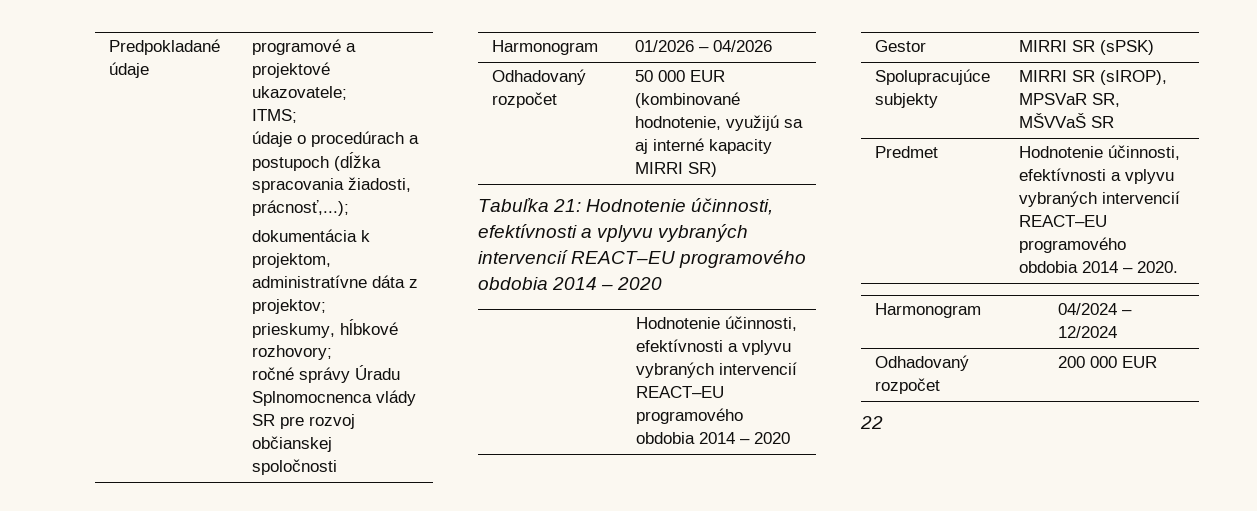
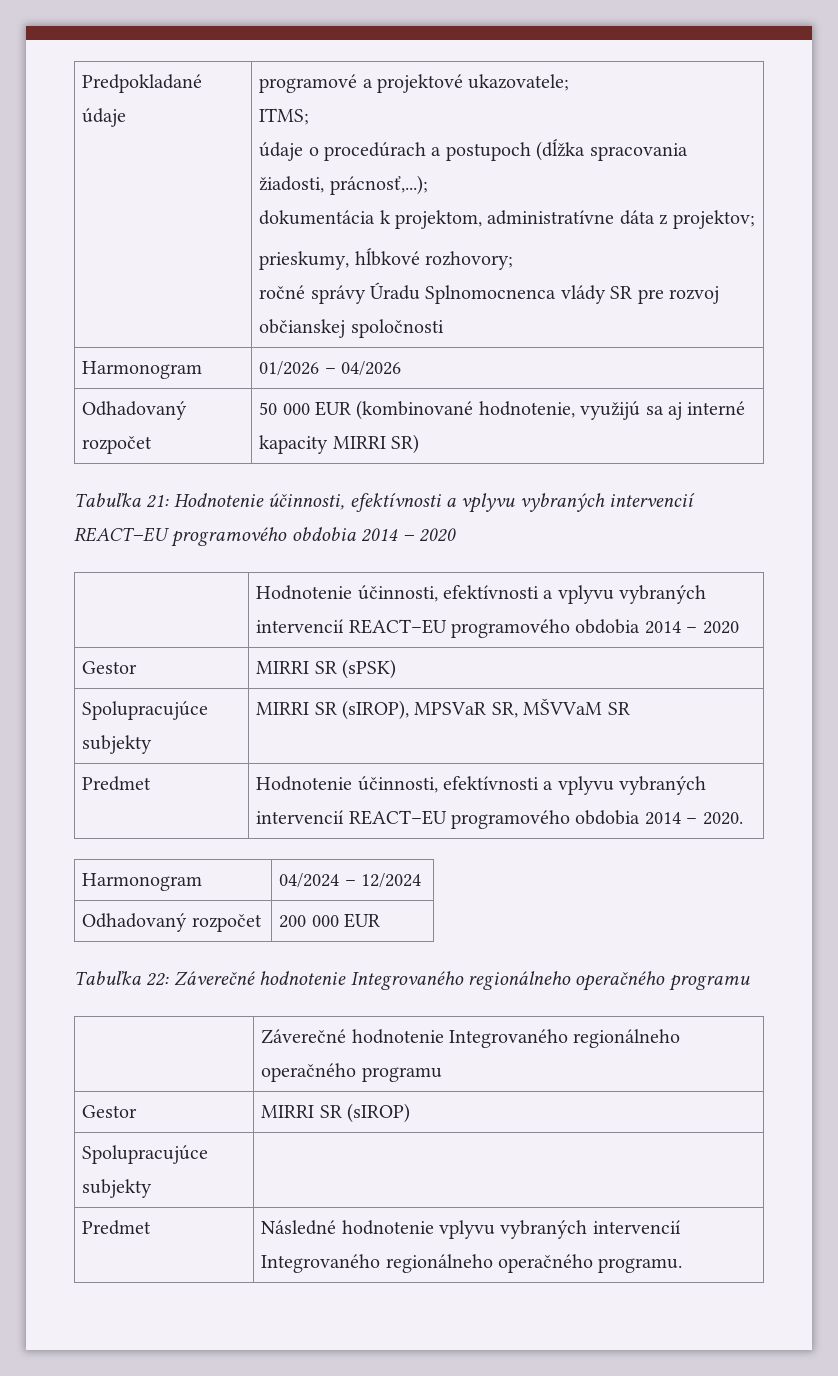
- Spolupracujúce subjekty | MIRRI SR (sIROP), MPSVaR SR, MŠVVaŠ SR
+ Spolupracujúce subjekty | MIRRI SR (sIROP), MPSVaR SR, MŠVVaM SR
- 22
+ Tabuľka 22: Záverečné hodnotenie Integrovaného regionálneho operačného programu
+ | Záverečné hodnotenie Integrovaného regionálneho operačného programu
+ Gestor | MIRRI SR (sIROP)
+ Spolupracujúce subjekty |
+ Predmet | Následné hodnotenie vplyvu vybraných intervencií Integrovaného regionálneho operačného programu.

